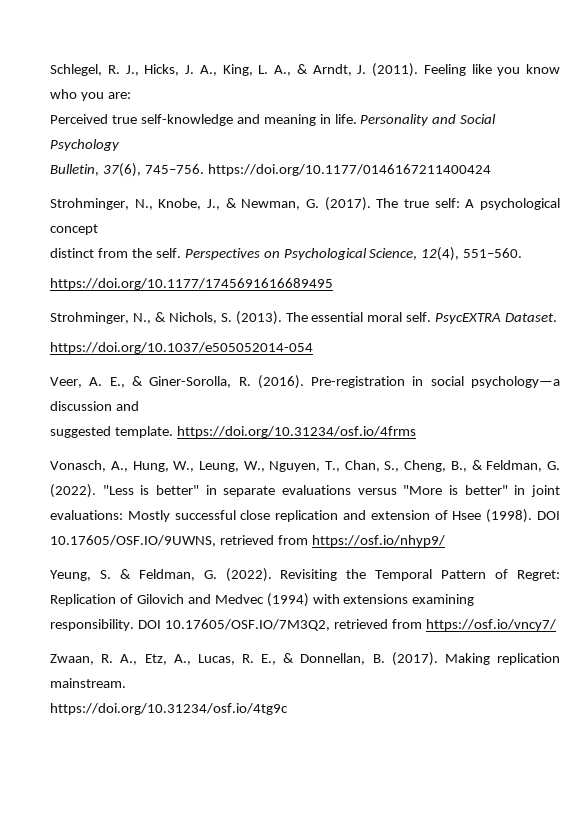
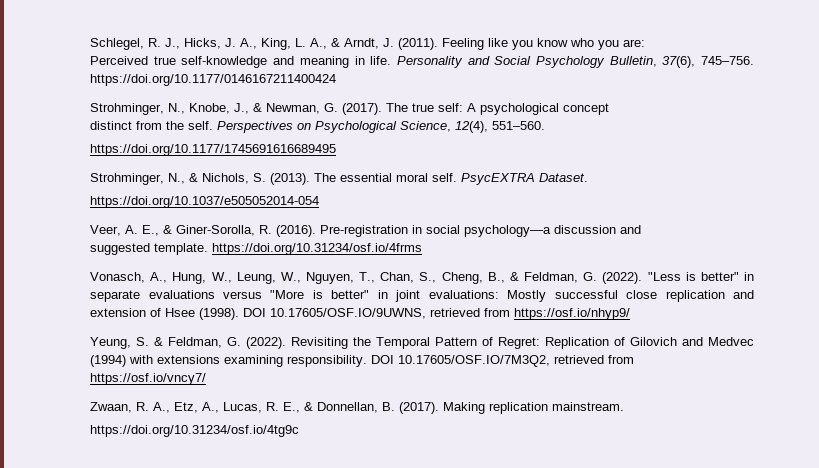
- Personality and Social Psychology
- Bulletin, 37(6), 745–756. https://doi.org/10.1177/0146167211400424
+ Personality and Social Psychology Bulletin, 37(6), 745–756. https://doi.org/10.1177/0146167211400424

